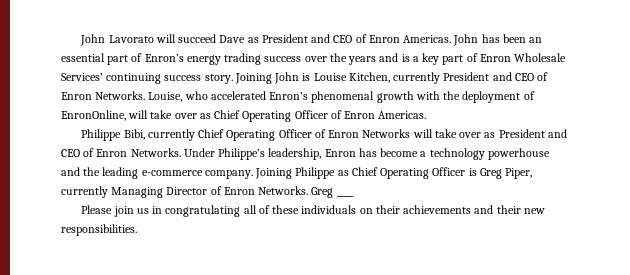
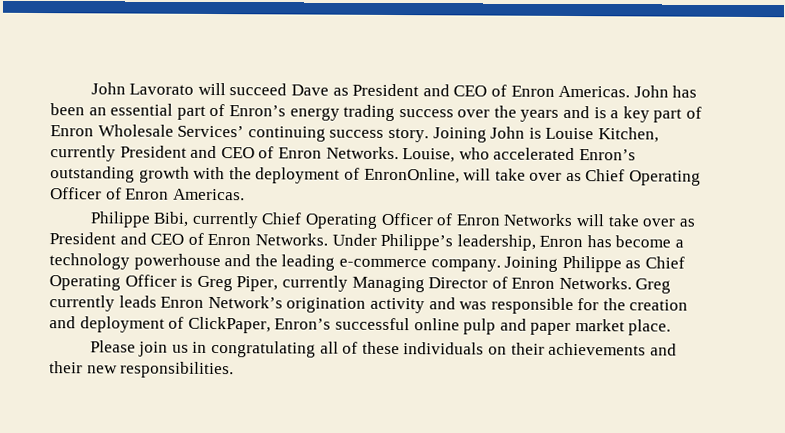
- Louise, who accelerated Enron’s phenomenal growth with the deployment of EnronOnline, will take over as Chief Operating Officer of Enron Americas.
+ Louise, who accelerated Enron’s outstanding growth with the deployment of EnronOnline, will take over as Chief Operating Officer of Enron Americas.
- Greg ____
+ Greg currently leads Enron Network’s origination activity and was responsible for the creation and deployment of ClickPaper, Enron’s successful online pulp and paper market place.

